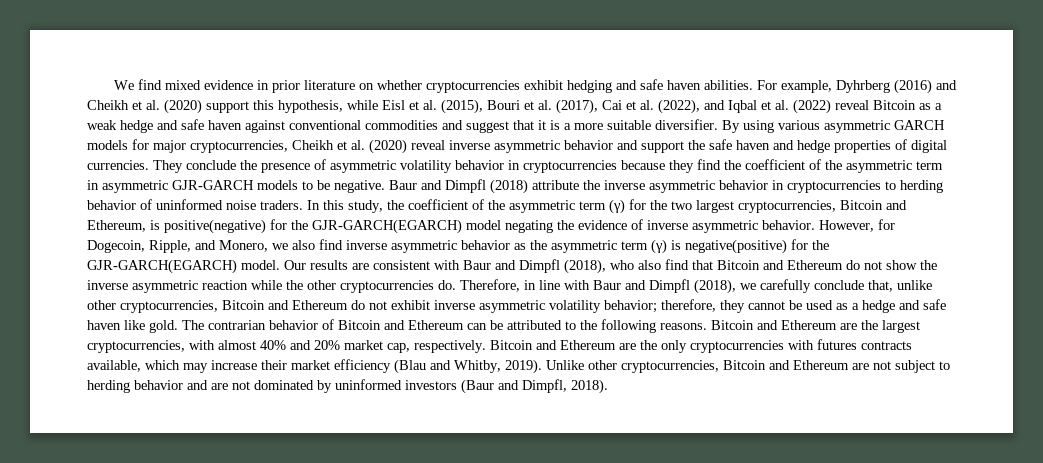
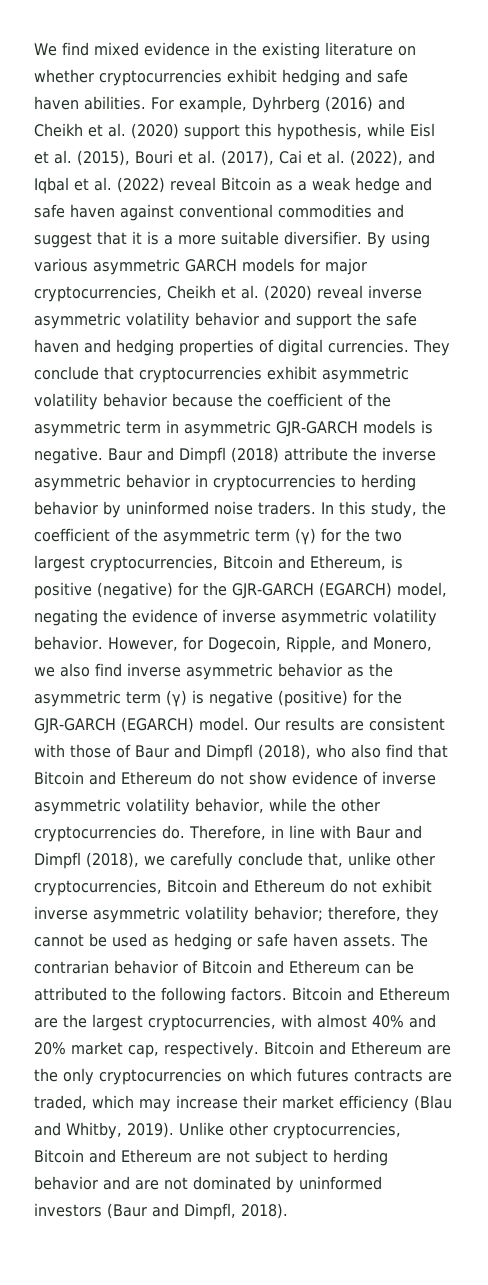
- We find mixed evidence in prior literature on whether cryptocurrencies exhibit hedging and safe haven abilities.
+ We find mixed evidence in the existing literature on whether cryptocurrencies exhibit hedging and safe haven abilities.
- By using various asymmetric GARCH models for major cryptocurrencies, Cheikh et al. (2020) reveal inverse asymmetric behavior and support the safe haven and hedge properties of digital currencies.
+ By using various asymmetric GARCH models for major cryptocurrencies, Cheikh et al. (2020) reveal inverse asymmetric volatility behavior and support the safe haven and hedging properties of digital currencies.
- They conclude the presence of asymmetric volatility behavior in cryptocurrencies because they find the coefficient of the asymmetric term in asymmetric GJR-GARCH models to be negative.
+ They conclude that cryptocurrencies exhibit asymmetric volatility behavior because the coefficient of the asymmetric term in asymmetric GJR-GARCH models is negative.
- Baur and Dimpfl (2018) attribute the inverse asymmetric behavior in cryptocurrencies to herding behavior of uninformed noise traders.
+ Baur and Dimpfl (2018) attribute the inverse asymmetric behavior in cryptocurrencies to herding behavior by uninformed noise traders.
- In this study, the coefficient of the asymmetric term (γ) for the two largest cryptocurrencies, Bitcoin and Ethereum, is positive(negative) for the GJR-GARCH(EGARCH) model negating the evidence of inverse asymmetric behavior.
+ In this study, the coefficient of the asymmetric term (γ) for the two largest cryptocurrencies, Bitcoin and Ethereum, is positive (negative) for the GJR-GARCH (EGARCH) model, negating the evidence of inverse asymmetric volatility behavior.
- However, for Dogecoin, Ripple, and Monero, we also find inverse asymmetric behavior as the asymmetric term (γ) is negative(positive) for the GJR-GARCH(EGARCH) model.
+ However, for Dogecoin, Ripple, and Monero, we also find inverse asymmetric behavior as the asymmetric term (γ) is negative (positive) for the GJR-GARCH (EGARCH) model.
- Our results are consistent with Baur and Dimpfl (2018), who also find that Bitcoin and Ethereum do not show the inverse asymmetric reaction while the other cryptocurrencies do.
+ Our results are consistent with those of Baur and Dimpfl (2018), who also find that Bitcoin and Ethereum do not show evidence of inverse asymmetric volatility behavior, while the other cryptocurrencies do.
- Therefore, in line with Baur and Dimpfl (2018), we carefully conclude that, unlike other cryptocurrencies, Bitcoin and Ethereum do not exhibit inverse asymmetric volatility behavior; therefore, they cannot be used as a hedge and safe haven like gold.
+ Therefore, in line with Baur and Dimpfl (2018), we carefully conclude that, unlike other cryptocurrencies, Bitcoin and Ethereum do not exhibit inverse asymmetric volatility behavior; therefore, they cannot be used as hedging or safe haven assets.
- The contrarian behavior of Bitcoin and Ethereum can be attributed to the following reasons.
+ The contrarian behavior of Bitcoin and Ethereum can be attributed to the following factors.
- Bitcoin and Ethereum are the only cryptocurrencies with futures contracts available, which may increase their market efficiency (Blau and Whitby, 2019).
+ Bitcoin and Ethereum are the only cryptocurrencies on which futures contracts are traded, which may increase their market efficiency (Blau and Whitby, 2019).

